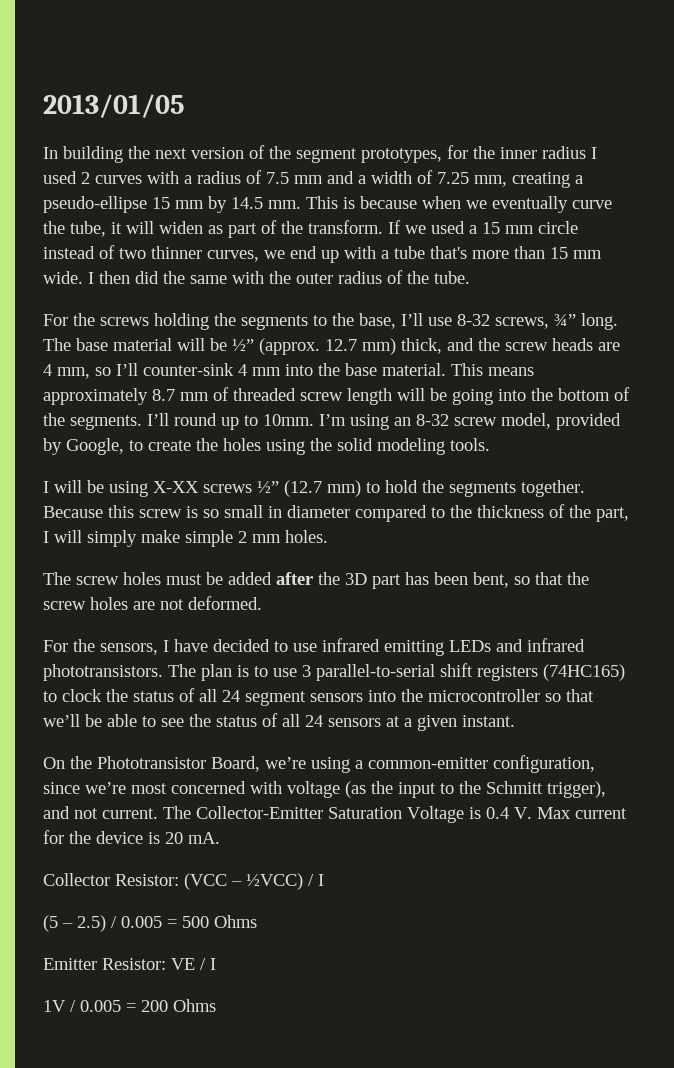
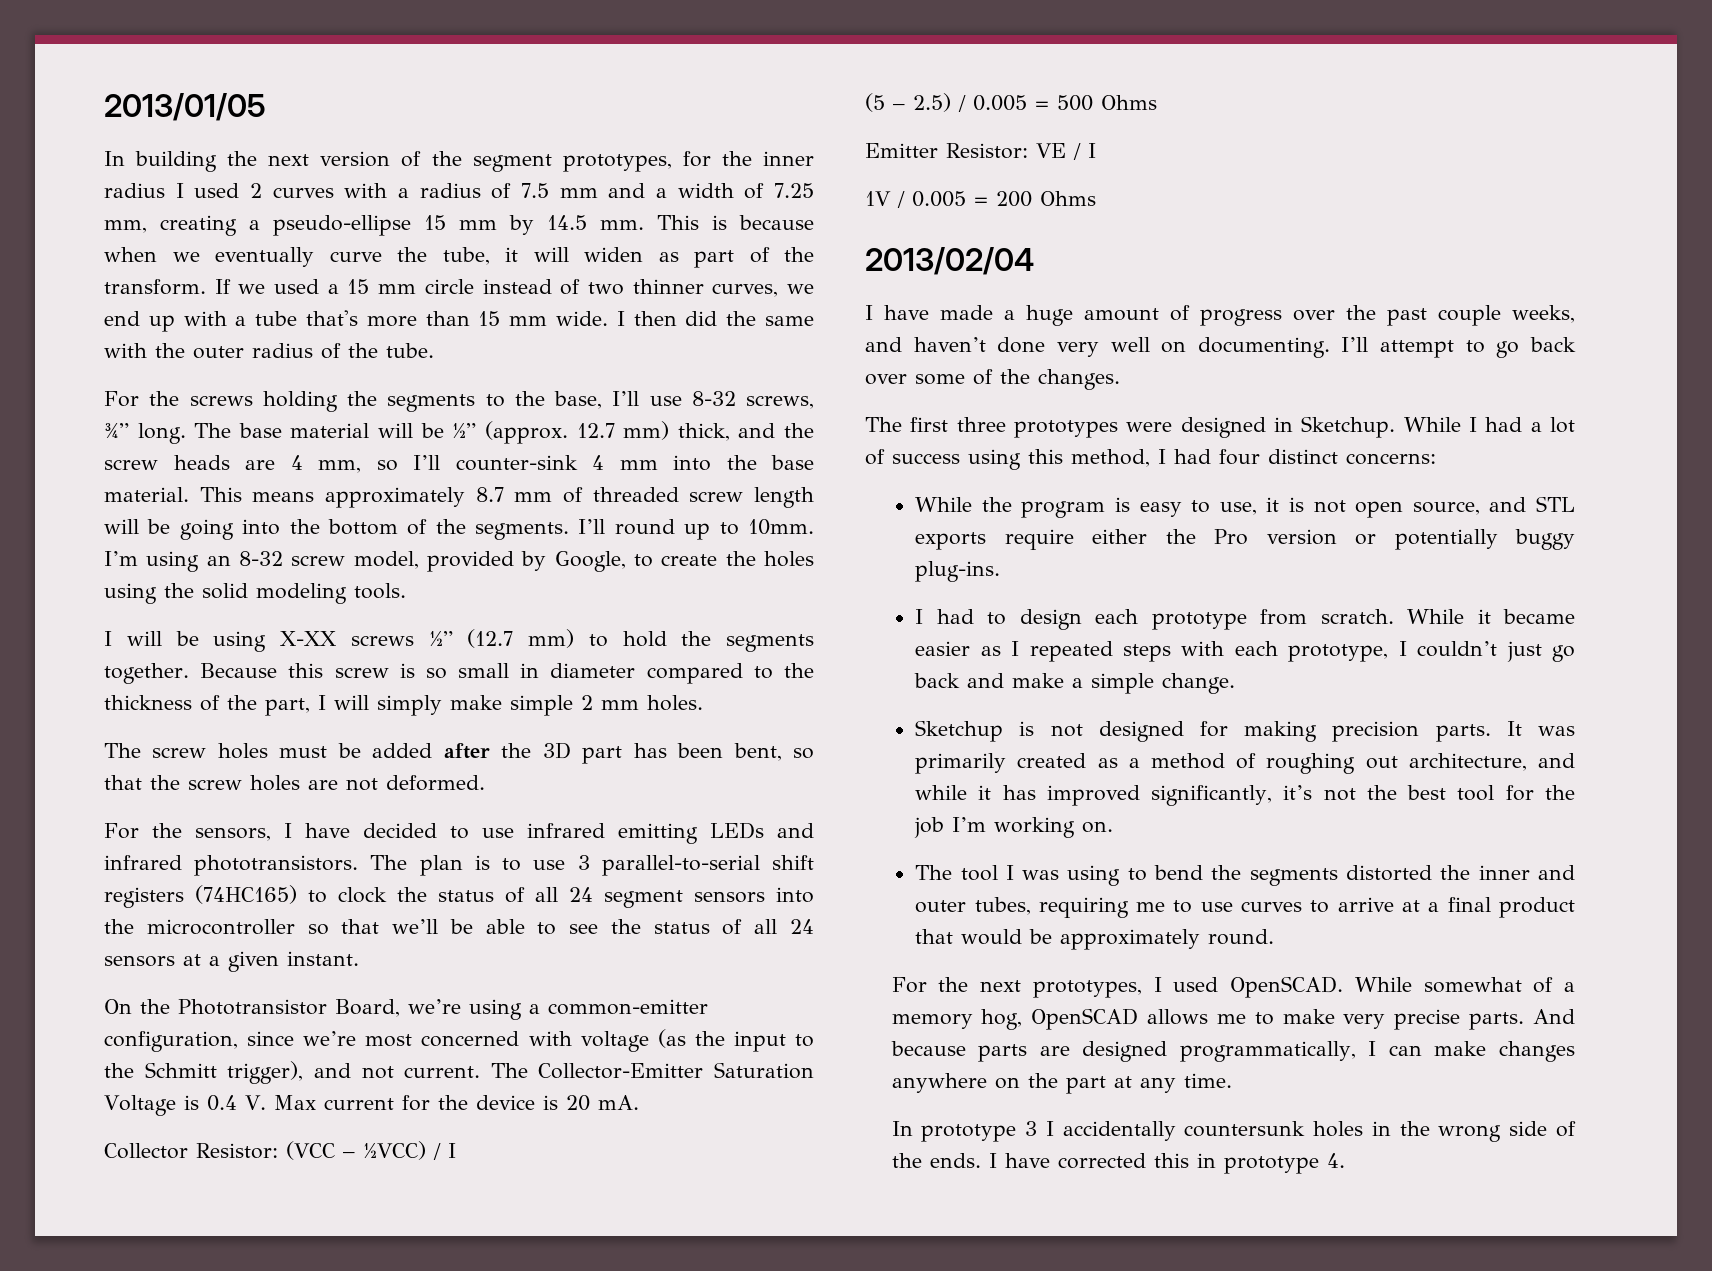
+ 2013/02/04
+ I have made a huge amount of progress over the past couple weeks, and haven’t done very well on documenting. I’ll attempt to go back over some of the changes.
+ The first three prototypes were designed in Sketchup. While I had a lot of success using this method, I had four distinct concerns:
+ While the program is easy to use, it is not open source, and STL exports require either the Pro version or potentially buggy plug-ins.
+ I had to design each prototype from scratch. While it became easier as I repeated steps with each prototype, I couldn’t just go back and make a simple change.
+ Sketchup is not designed for making precision parts. It was primarily created as a method of roughing out architecture, and while it has improved significantly, it’s not the best tool for the job I’m working on.
+ The tool I was using to bend the segments distorted the inner and outer tubes, requiring me to use curves to arrive at a final product that would be approximately round.
+ For the next prototypes, I used OpenSCAD. While somewhat of a memory hog, OpenSCAD allows me to make very precise parts. And because parts are designed programmatically, I can make changes anywhere on the part at any time.
+ In prototype 3 I accidentally countersunk holes in the wrong side of the ends. I have corrected this in prototype 4.

